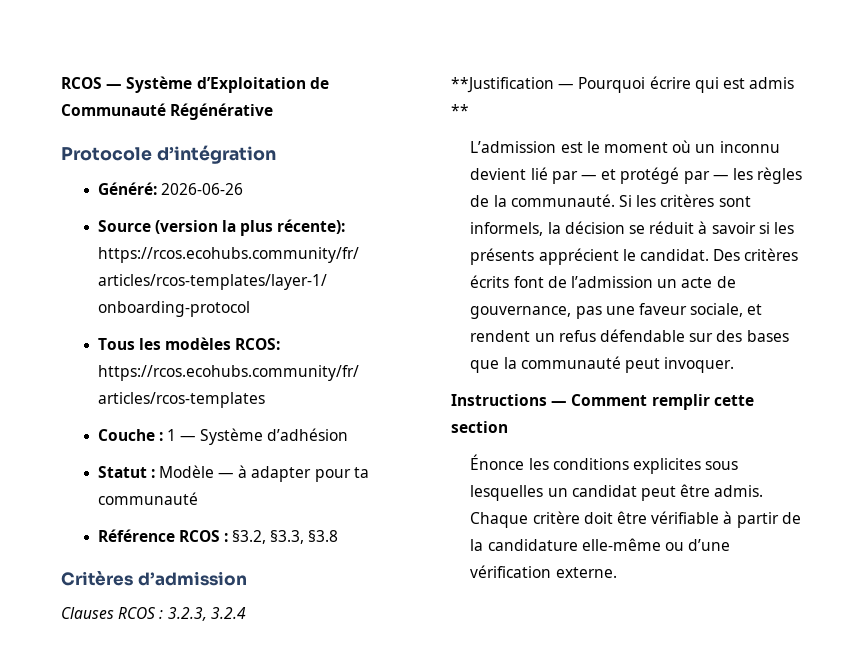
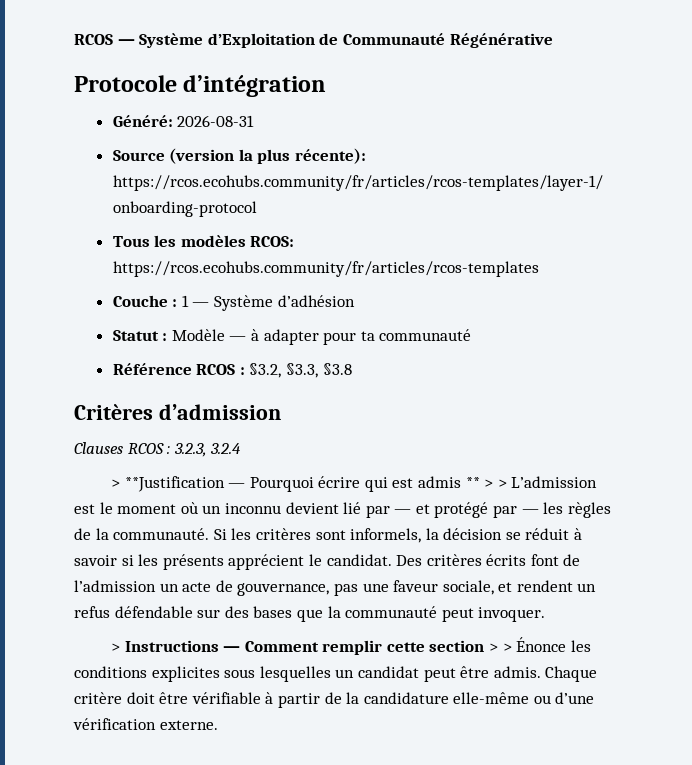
- Généré: 2026-06-26
+ Généré: 2026-08-31
- **Justification — Pourquoi écrire qui est admis **
- L’admission est le moment où un inconnu devient lié par — et protégé par — les règles de la communauté.
+ > **Justification — Pourquoi écrire qui est admis ** > > L’admission est le moment où un inconnu devient lié par — et protégé par — les règles de la communauté.
- Instructions — Comment remplir cette section
- Énonce les conditions explicites sous lesquelles un candidat peut être admis.
+ > Instructions — Comment remplir cette section > > Énonce les conditions explicites sous lesquelles un candidat peut être admis.

